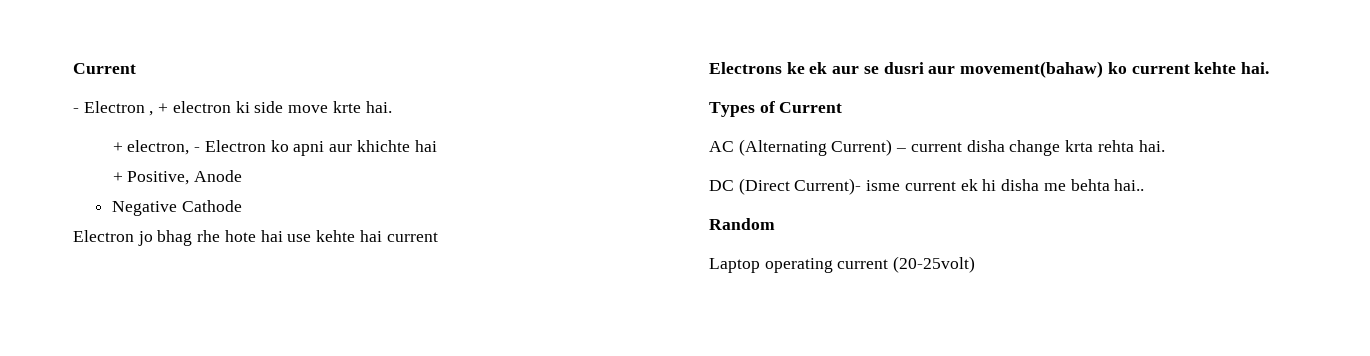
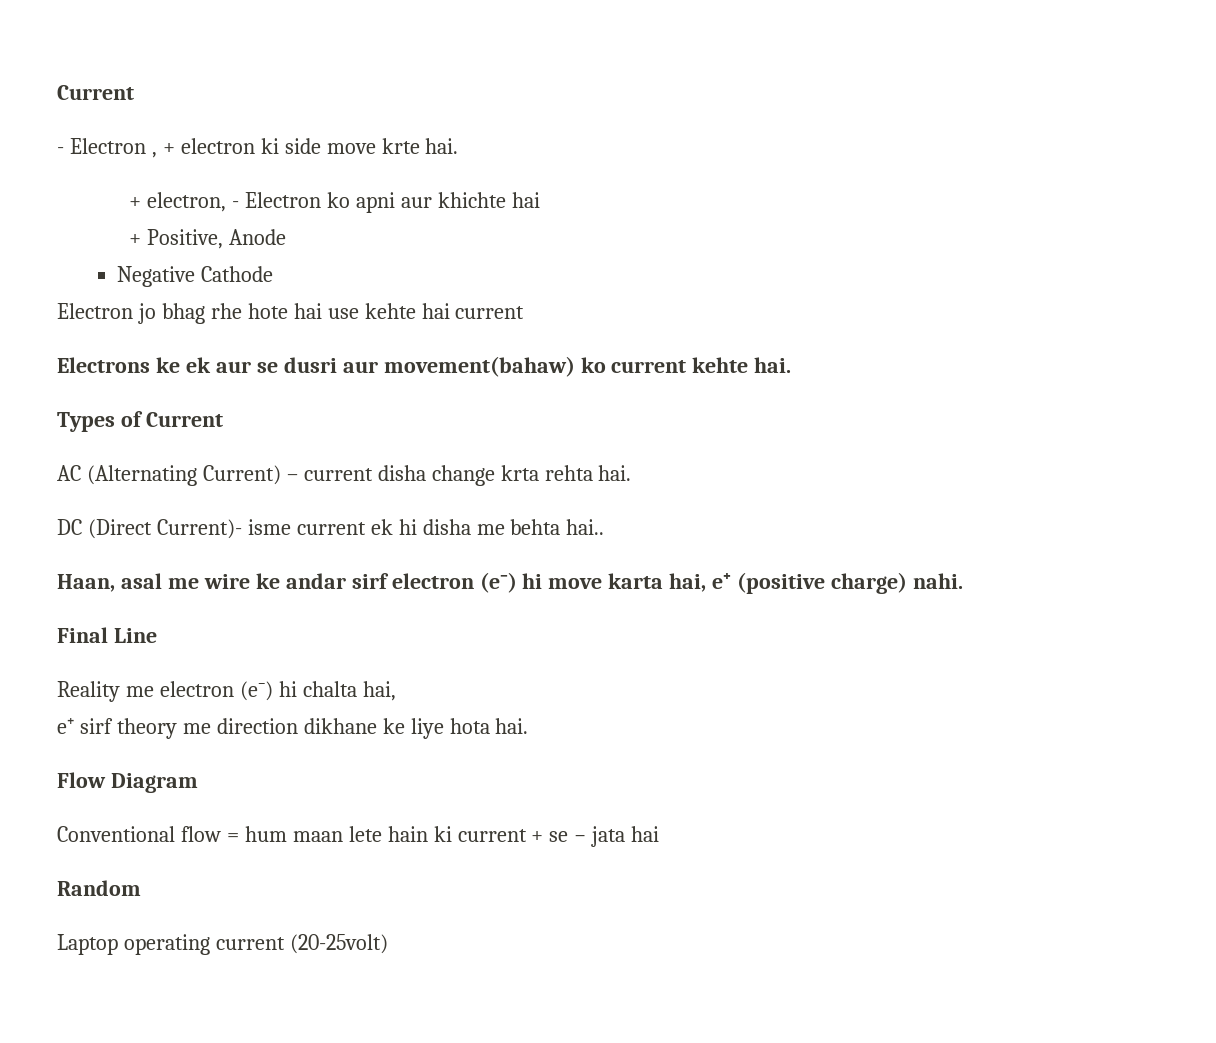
+ Haan, asal me wire ke andar sirf electron (e⁻) hi move karta hai, e⁺ (positive charge) nahi.
+ Final Line
+ Reality me electron (e⁻) hi chalta hai,
+ e⁺ sirf theory me direction dikhane ke liye hota hai.
+ Flow Diagram
+ Conventional flow = hum maan lete hain ki current + se − jata hai

